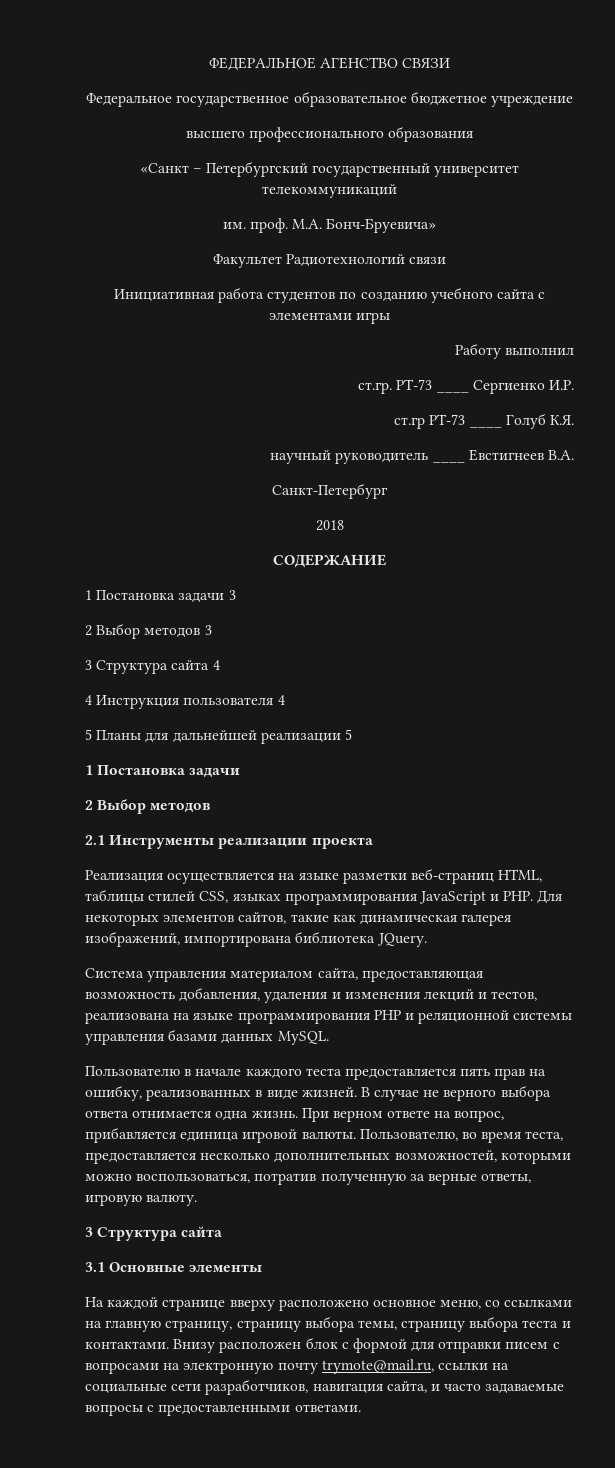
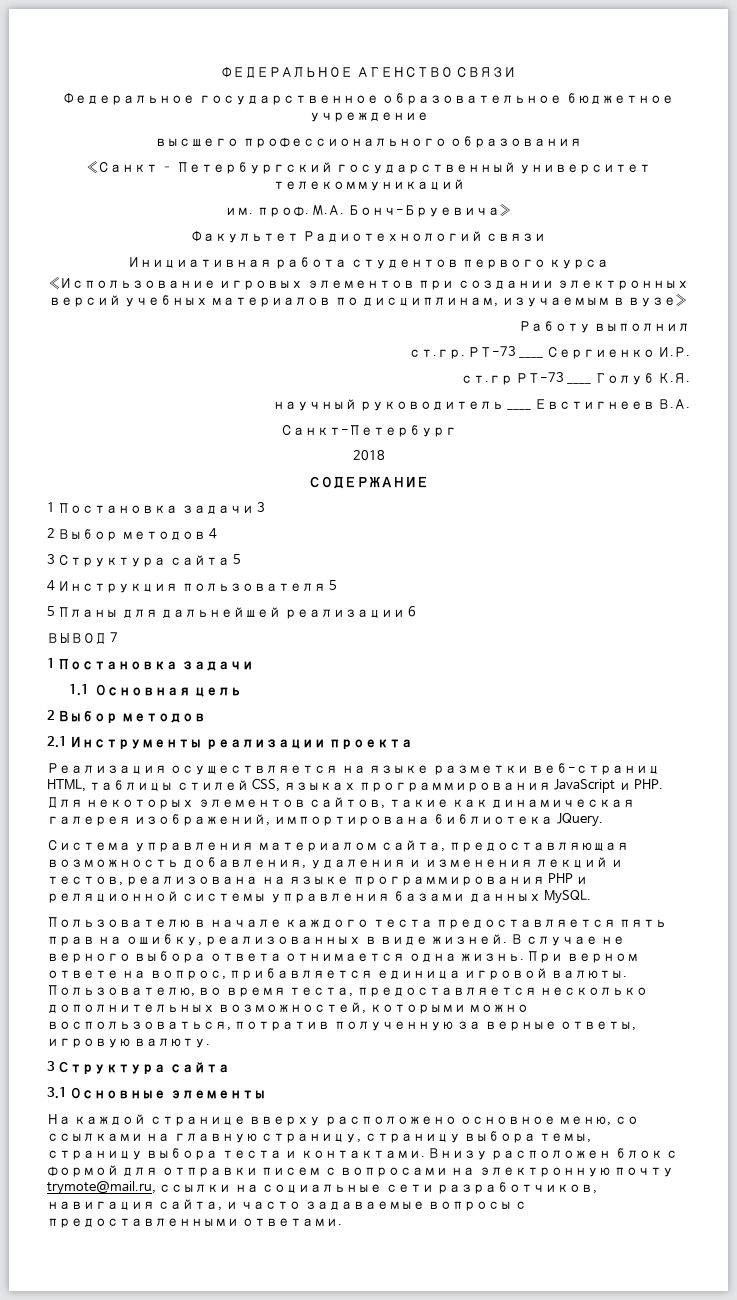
- Инициативная работа студентов по созданию учебного сайта с элементами игры
+ Инициативная работа студентов первого курса
+ «Использование игровых элементов при создании электронных версий учебных материалов по дисциплинам, изучаемым в вузе»
- 2 Выбор методов 3
- 3 Структура сайта 4
+ 2 Выбор методов 4
+ 3 Структура сайта 5
- 4 Инструкция пользователя 4
+ 4 Инструкция пользователя 5
- 5 Планы для дальнейшей реализации 5
+ 5 Планы для дальнейшей реализации 6
+ ВЫВОД 7
  1 Постановка задачи
+ 1.1 Основная цель

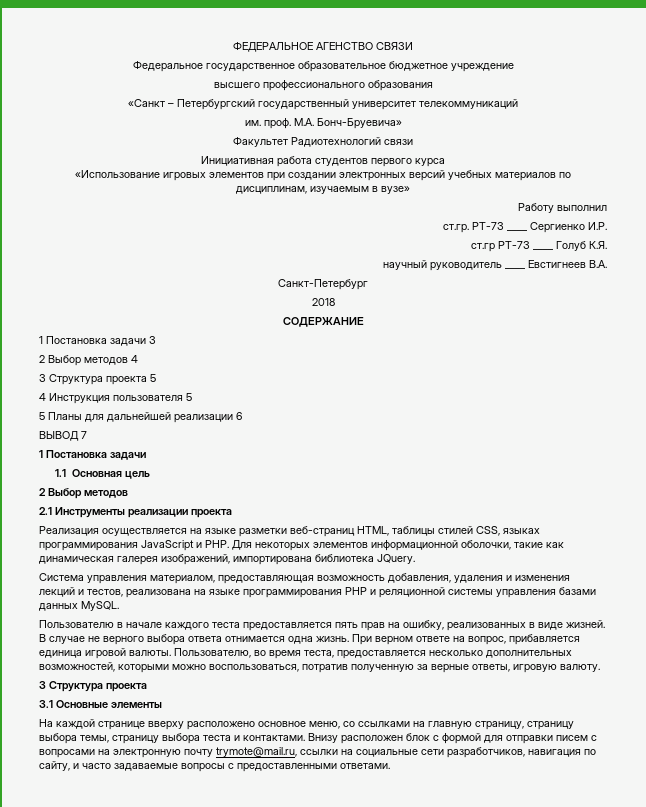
- 3 Структура сайта 5
+ 3 Структура проекта 5
- Реализация осуществляется на языке разметки веб-страниц HTML, таблицы стилей CSS, языках программирования JavaScript и PHP. Для некоторых элементов сайтов, такие как динамическая галерея изображений, импортирована библиотека JQuery.
+ Реализация осуществляется на языке разметки веб-страниц HTML, таблицы стилей CSS, языках программирования JavaScript и PHP. Для некоторых элементов информационной оболочки, такие как динамическая галерея изображений, импортирована библиотека JQuery.
- Система управления материалом сайта, предоставляющая возможность добавления, удаления и изменения лекций и тестов, реализована на языке программирования PHP и реляционной системы управления базами данных MySQL.
+ Система управления материалом, предоставляющая возможность добавления, удаления и изменения лекций и тестов, реализована на языке программирования PHP и реляционной системы управления базами данных MySQL.
  Пользователю, во время теста, предоставляется несколько дополнительных возможностей, которыми можно воспользоваться, потратив полученную за верные ответы, игровую валюту.
- 3 Структура сайта
+ 3 Структура проекта
- Внизу расположен блок с формой для отправки писем с вопросами на электронную почту trymote@mail.ru, ссылки на социальные сети разработчиков, навигация сайта, и часто задаваемые вопросы с предоставленными ответами.
+ Внизу расположен блок с формой для отправки писем с вопросами на электронную почту trymote@mail.ru, ссылки на социальные сети разработчиков, навигация по сайту, и часто задаваемые вопросы с предоставленными ответами.

